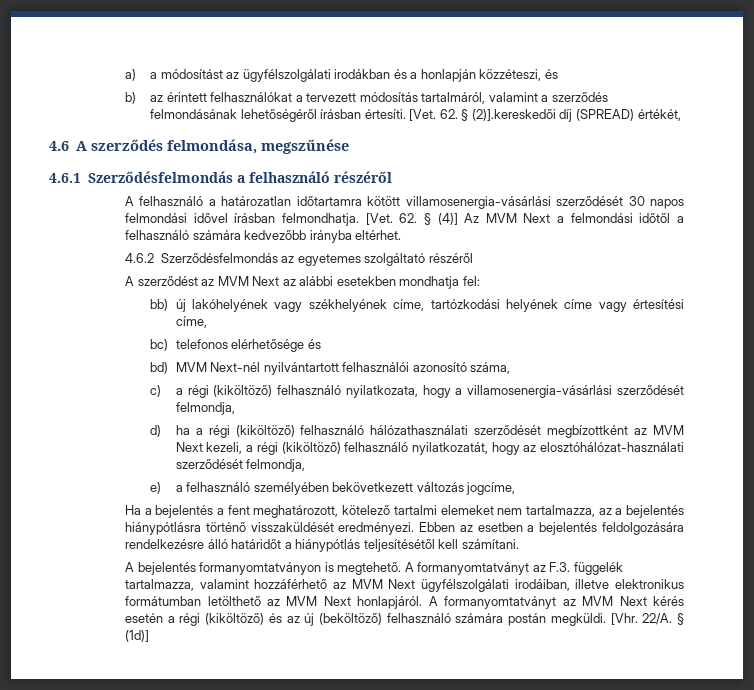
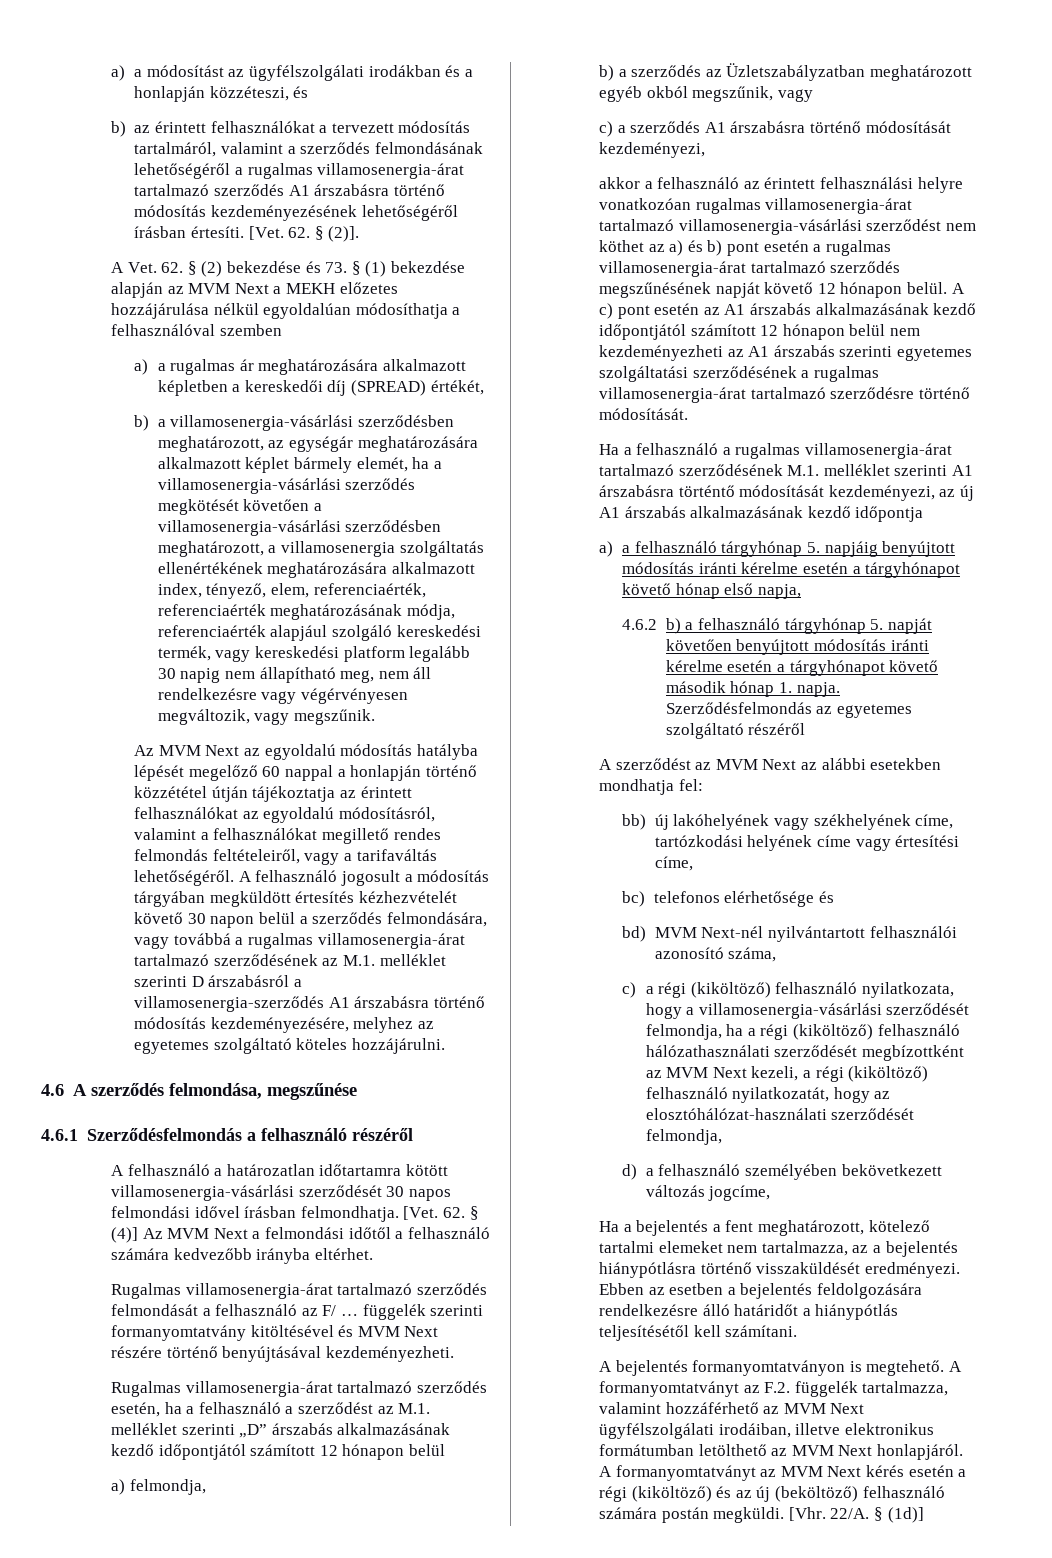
- b) az érintett felhasználókat a tervezett módosítás tartalmáról, valamint a szerződés felmondásának lehetőségéről írásban értesíti.
+ b) az érintett felhasználókat a tervezett módosítás tartalmáról, valamint a szerződés felmondásának lehetőségéről a rugalmas villamosenergia-árat tartalmazó szerződés A1 árszabásra történő módosítás kezdeményezésének lehetőségéről írásban értesíti.
- [Vet. 62. § (2)].kereskedői díj (SPREAD) értékét,
+ [Vet. 62. § (2)].
+ A Vet. 62. § (2) bekezdése és 73. § (1) bekezdése alapján az MVM Next a MEKH előzetes hozzájárulása nélkül egyoldalúan módosíthatja a felhasználóval szemben
+ a) a rugalmas ár meghatározására alkalmazott képletben a kereskedői díj (SPREAD) értékét,
+ b) a villamosenergia-vásárlási szerződésben meghatározott, az egységár meghatározására alkalmazott képlet bármely elemét, ha a villamosenergia-vásárlási szerződés megkötését követően a villamosenergia-vásárlási szerződésben meghatározott, a villamosenergia szolgáltatás ellenértékének meghatározására alkalmazott index, tényező, elem, referenciaérték, referenciaérték meghatározásának módja, referenciaérték alapjául szolgáló kereskedési termék, vagy kereskedési platform legalább 30 napig nem állapítható meg, nem áll rendelkezésre vagy végérvényesen megváltozik, vagy megszűnik.
+ Az MVM Next az egyoldalú módosítás hatályba lépését megelőző 60 nappal a honlapján történő közzététel útján tájékoztatja az érintett felhasználókat az egyoldalú módosításról, valamint a felhasználókat megillető rendes felmondás feltételeiről, vagy a tarifaváltás lehetőségéről. A felhasználó jogosult a módosítás tárgyában megküldött értesítés kézhezvételét követő 30 napon belül a szerződés felmondására, vagy továbbá a rugalmas villamosenergia-árat tartalmazó szerződésének az M.1. melléklet szerinti D árszabásról a villamosenergia-szerződés A1 árszabásra történő módosítás kezdeményezésére, melyhez az egyetemes szolgáltató köteles hozzájárulni.
- 4.6.2 Szerződésfelmondás az egyetemes szolgáltató részéről
+ Rugalmas villamosenergia-árat tartalmazó szerződés felmondását a felhasználó az F/ … függelék szerinti formanyomtatvány kitöltésével és MVM Next részére történő benyújtásával kezdeményezheti.
+ Rugalmas villamosenergia-árat tartalmazó szerződés esetén, ha a felhasználó a szerződést az M.1. melléklet szerinti „D” árszabás alkalmazásának kezdő időpontjától számított 12 hónapon belül
+ a) felmondja,
+ b) a szerződés az Üzletszabályzatban meghatározott egyéb okból megszűnik, vagy
+ c) a szerződés A1 árszabásra történő módosítását kezdeményezi,
+ akkor a felhasználó az érintett felhasználási helyre vonatkozóan rugalmas villamosenergia-árat tartalmazó villamosenergia-vásárlási szerződést nem köthet az a) és b) pont esetén a rugalmas villamosenergia-árat tartalmazó szerződés megszűnésének napját követő 12 hónapon belül. A c) pont esetén az A1 árszabás alkalmazásának kezdő időpontjától számított 12 hónapon belül nem kezdeményezheti az A1 árszabás szerinti egyetemes szolgáltatási szerződésének a rugalmas villamosenergia-árat tartalmazó szerződésre történő módosítását.
+ Ha a felhasználó a rugalmas villamosenergia-árat tartalmazó szerződésének M.1. melléklet szerinti A1 árszabásra történtő módosítását kezdeményezi, az új A1 árszabás alkalmazásának kezdő időpontja
+ a) a felhasználó tárgyhónap 5. napjáig benyújtott módosítás iránti kérelme esetén a tárgyhónapot követő hónap első napja,
+ 4.6.2 b) a felhasználó tárgyhónap 5. napját követően benyújtott módosítás iránti kérelme esetén a tárgyhónapot követő második hónap 1. napja. Szerződésfelmondás az egyetemes szolgáltató részéről
- c) a régi (kiköltöző) felhasználó nyilatkozata, hogy a villamosenergia-vásárlási szerződését felmondja,
- d) ha a régi (kiköltöző) felhasználó hálózathasználati szerződését megbízottként az MVM Next kezeli, a régi (kiköltöző) felhasználó nyilatkozatát, hogy az elosztóhálózat-használati szerződését felmondja,
+ c) a régi (kiköltöző) felhasználó nyilatkozata, hogy a villamosenergia-vásárlási szerződését felmondja, ha a régi (kiköltöző) felhasználó hálózathasználati szerződését megbízottként az MVM Next kezeli, a régi (kiköltöző) felhasználó nyilatkozatát, hogy az elosztóhálózat-használati szerződését felmondja,
- e) a felhasználó személyében bekövetkezett változás jogcíme,
+ d) a felhasználó személyében bekövetkezett változás jogcíme,
- A formanyomtatványt az F.3. függelék tartalmazza, valamint hozzáférhető az MVM Next ügyfélszolgálati irodáiban, illetve elektronikus formátumban letölthető az MVM Next honlapjáról.
+ A formanyomtatványt az F.2. függelék tartalmazza, valamint hozzáférhető az MVM Next ügyfélszolgálati irodáiban, illetve elektronikus formátumban letölthető az MVM Next honlapjáról.

